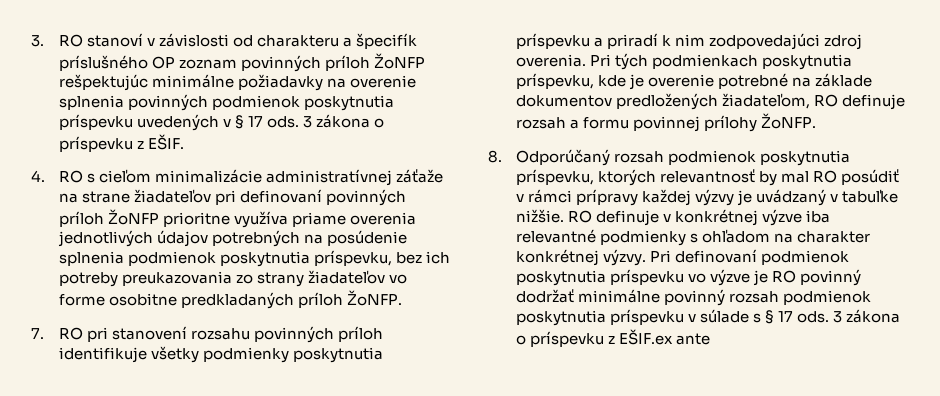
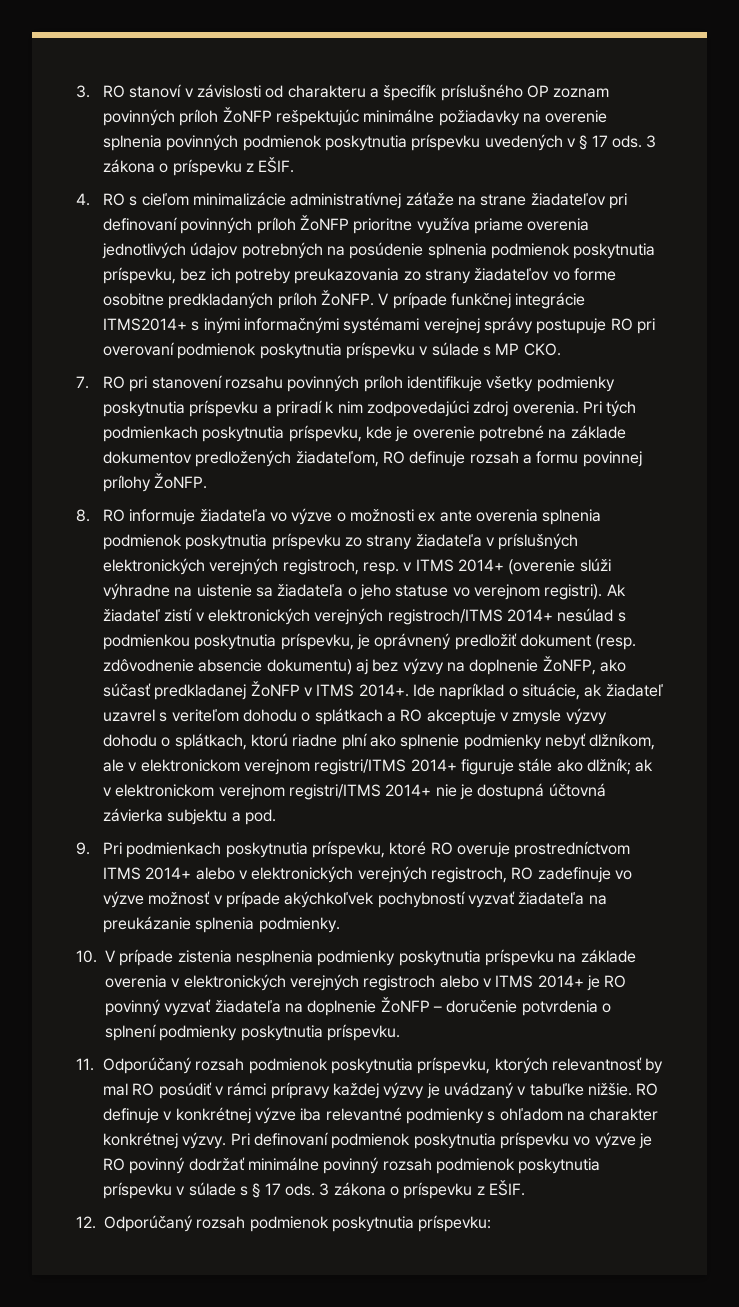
+ V prípade funkčnej integrácie ITMS2014+ s inými informačnými systémami verejnej správy postupuje RO pri overovaní podmienok poskytnutia príspevku v súlade s MP CKO.
- 8. Odporúčaný rozsah podmienok poskytnutia príspevku, ktorých relevantnosť by mal RO posúdiť v rámci prípravy každej výzvy je uvádzaný v tabuľke nižšie.
+ 8. RO informuje žiadateľa vo výzve o možnosti ex ante overenia splnenia podmienok poskytnutia príspevku zo strany žiadateľa v príslušných elektronických verejných registroch, resp. v ITMS 2014+ (overenie slúži výhradne na uistenie sa žiadateľa o jeho statuse vo verejnom registri). Ak žiadateľ zistí v elektronických verejných registroch/ITMS 2014+ nesúlad s podmienkou poskytnutia príspevku, je oprávnený predložiť dokument (resp. zdôvodnenie absencie dokumentu) aj bez výzvy na doplnenie ŽoNFP, ako súčasť predkladanej ŽoNFP v ITMS 2014+. Ide napríklad o situácie, ak žiadateľ uzavrel s veriteľom dohodu o splátkach a RO akceptuje v zmysle výzvy dohodu o splátkach, ktorú riadne plní ako splnenie podmienky nebyť dlžníkom, ale v elektronickom verejnom registri/ITMS 2014+ figuruje stále ako dlžník; ak v elektronickom verejnom registri/ITMS 2014+ nie je dostupná účtovná závierka subjektu a pod.
+ 9. Pri podmienkach poskytnutia príspevku, ktoré RO overuje prostredníctvom ITMS 2014+ alebo v elektronických verejných registroch, RO zadefinuje vo výzve možnosť v prípade akýchkoľvek pochybností vyzvať žiadateľa na preukázanie splnenia podmienky.
+ 10. V prípade zistenia nesplnenia podmienky poskytnutia príspevku na základe overenia v elektronických verejných registroch alebo v ITMS 2014+ je RO povinný vyzvať žiadateľa na doplnenie ŽoNFP – doručenie potvrdenia o splnení podmienky poskytnutia príspevku.
+ 11. Odporúčaný rozsah podmienok poskytnutia príspevku, ktorých relevantnosť by mal RO posúdiť v rámci prípravy každej výzvy je uvádzaný v tabuľke nižšie.
- Pri definovaní podmienok poskytnutia príspevku vo výzve je RO povinný dodržať minimálne povinný rozsah podmienok poskytnutia príspevku v súlade s § 17 ods. 3 zákona o príspevku z EŠIF.ex ante
+ Pri definovaní podmienok poskytnutia príspevku vo výzve je RO povinný dodržať minimálne povinný rozsah podmienok poskytnutia príspevku v súlade s § 17 ods. 3 zákona o príspevku z EŠIF.
+ 12. Odporúčaný rozsah podmienok poskytnutia príspevku:

